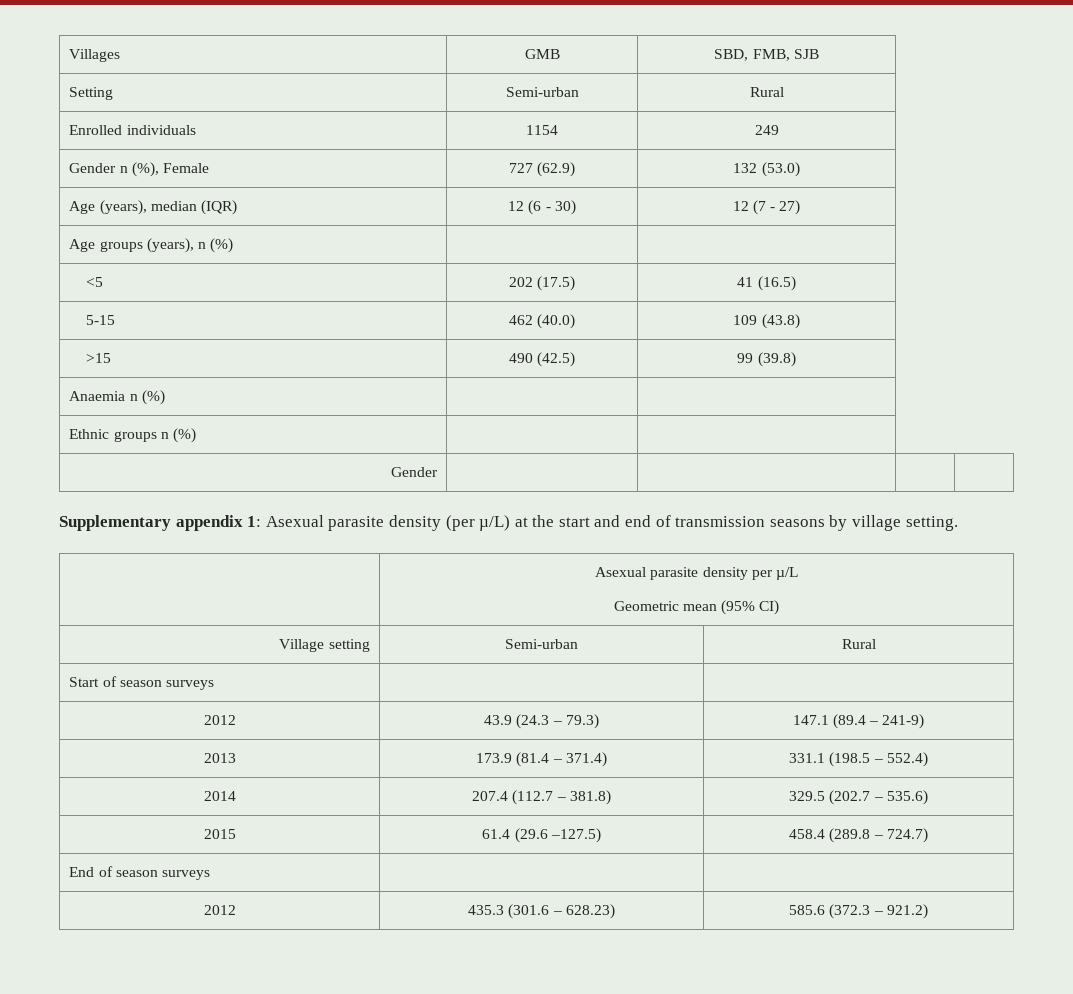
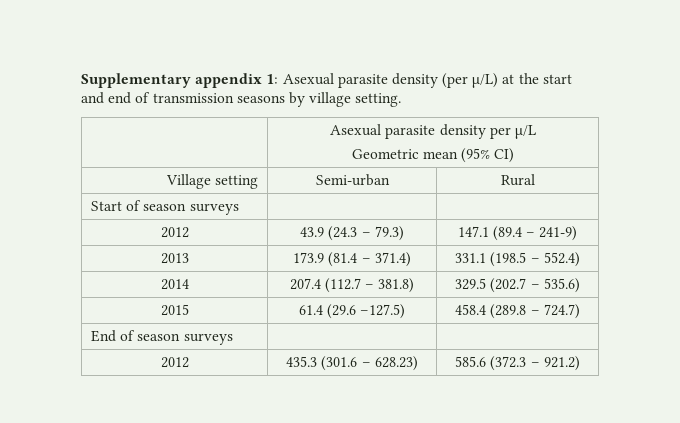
- Villages | GMB | SBD, FMB, SJB
- Setting | Semi-urban | Rural
- Enrolled individuals | 1154 | 249
- Gender n (%), Female | 727 (62.9) | 132 (53.0)
- Age (years), median (IQR) | 12 (6 - 30) | 12 (7 - 27)
- Age groups (years), n (%) | |
- <5 | 202 (17.5) | 41 (16.5)
- 5-15 | 462 (40.0) | 109 (43.8)
- >15 | 490 (42.5) | 99 (39.8)
- Anaemia n (%) | |
- Ethnic groups n (%) | |
- Gender | | | |

